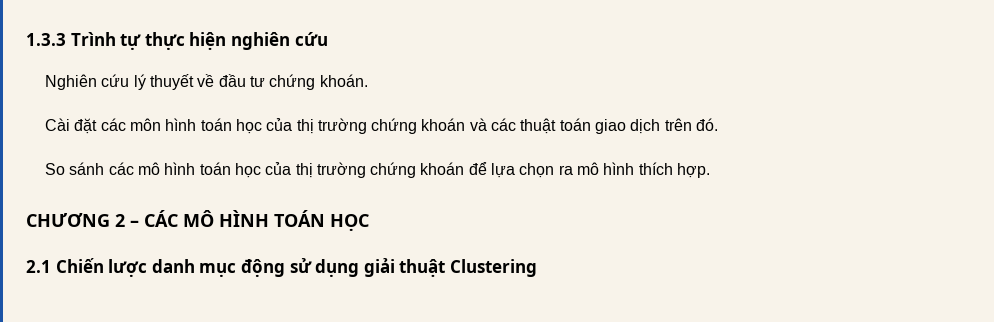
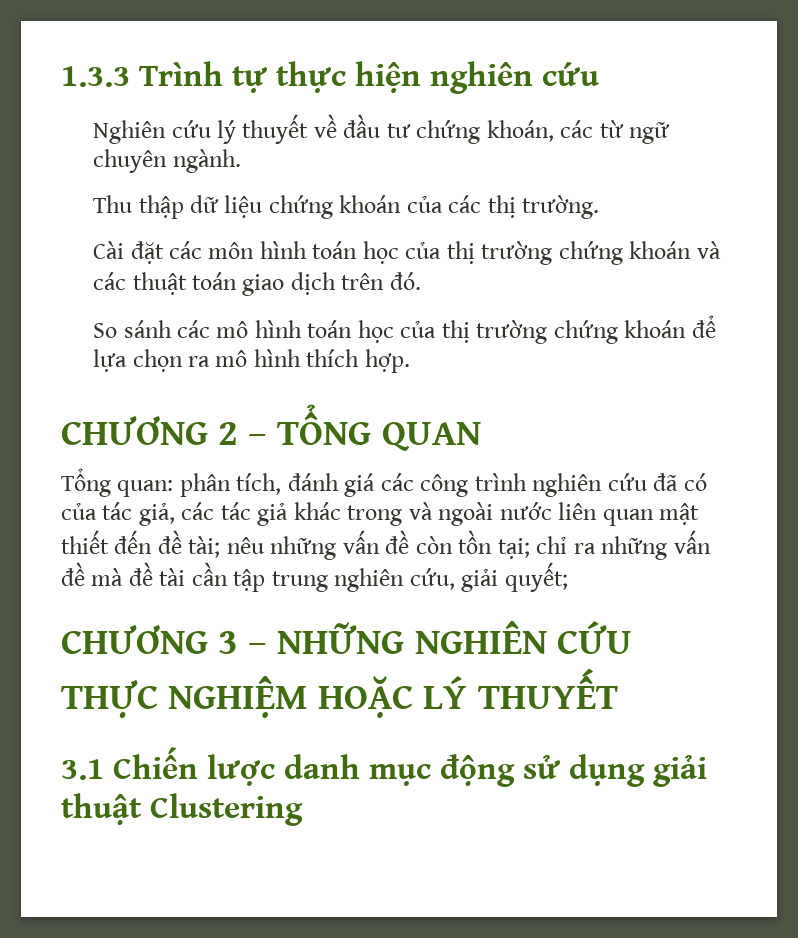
- Nghiên cứu lý thuyết về đầu tư chứng khoán.
+ Nghiên cứu lý thuyết về đầu tư chứng khoán, các từ ngữ chuyên ngành.
+ Thu thập dữ liệu chứng khoán của các thị trường.
- CHƯƠNG 2 – CÁC MÔ HÌNH TOÁN HỌC
- 2.1 Chiến lược danh mục động sử dụng giải thuật Clustering
+ CHƯƠNG 2 – TỔNG QUAN
+ Tổng quan: phân tích, đánh giá các công trình nghiên cứu đã có của tác giả, các tác giả khác trong và ngoài nước liên quan mật thiết đến đề tài; nêu những vấn đề còn tồn tại; chỉ ra những vấn đề mà đề tài cần tập trung nghiên cứu, giải quyết;
+ CHƯƠNG 3 – NHỮNG NGHIÊN CỨU THỰC NGHIỆM HOẶC LÝ THUYẾT
+ 3.1 Chiến lược danh mục động sử dụng giải thuật Clustering

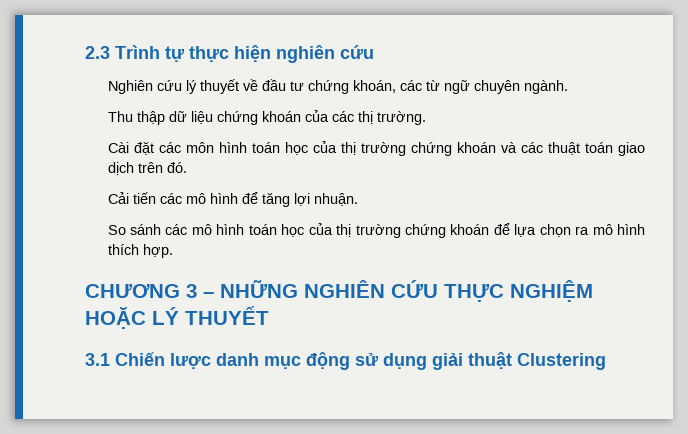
- 1.3.3 Trình tự thực hiện nghiên cứu
+ 2.3 Trình tự thực hiện nghiên cứu
+ Cải tiến các mô hình để tăng lợi nhuận.
- CHƯƠNG 2 – TỔNG QUAN
- Tổng quan: phân tích, đánh giá các công trình nghiên cứu đã có của tác giả, các tác giả khác trong và ngoài nước liên quan mật thiết đến đề tài; nêu những vấn đề còn tồn tại; chỉ ra những vấn đề mà đề tài cần tập trung nghiên cứu, giải quyết;

